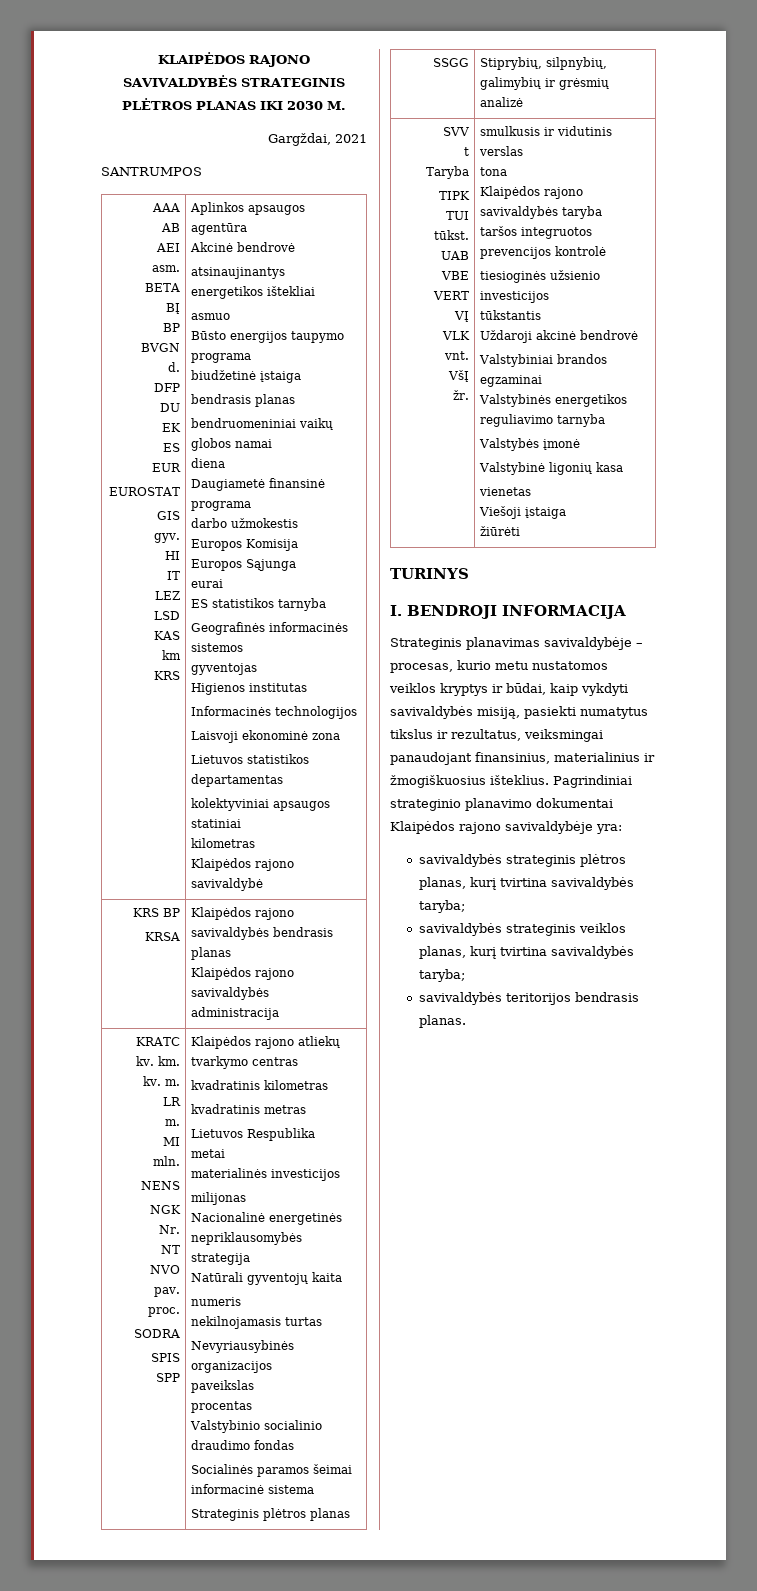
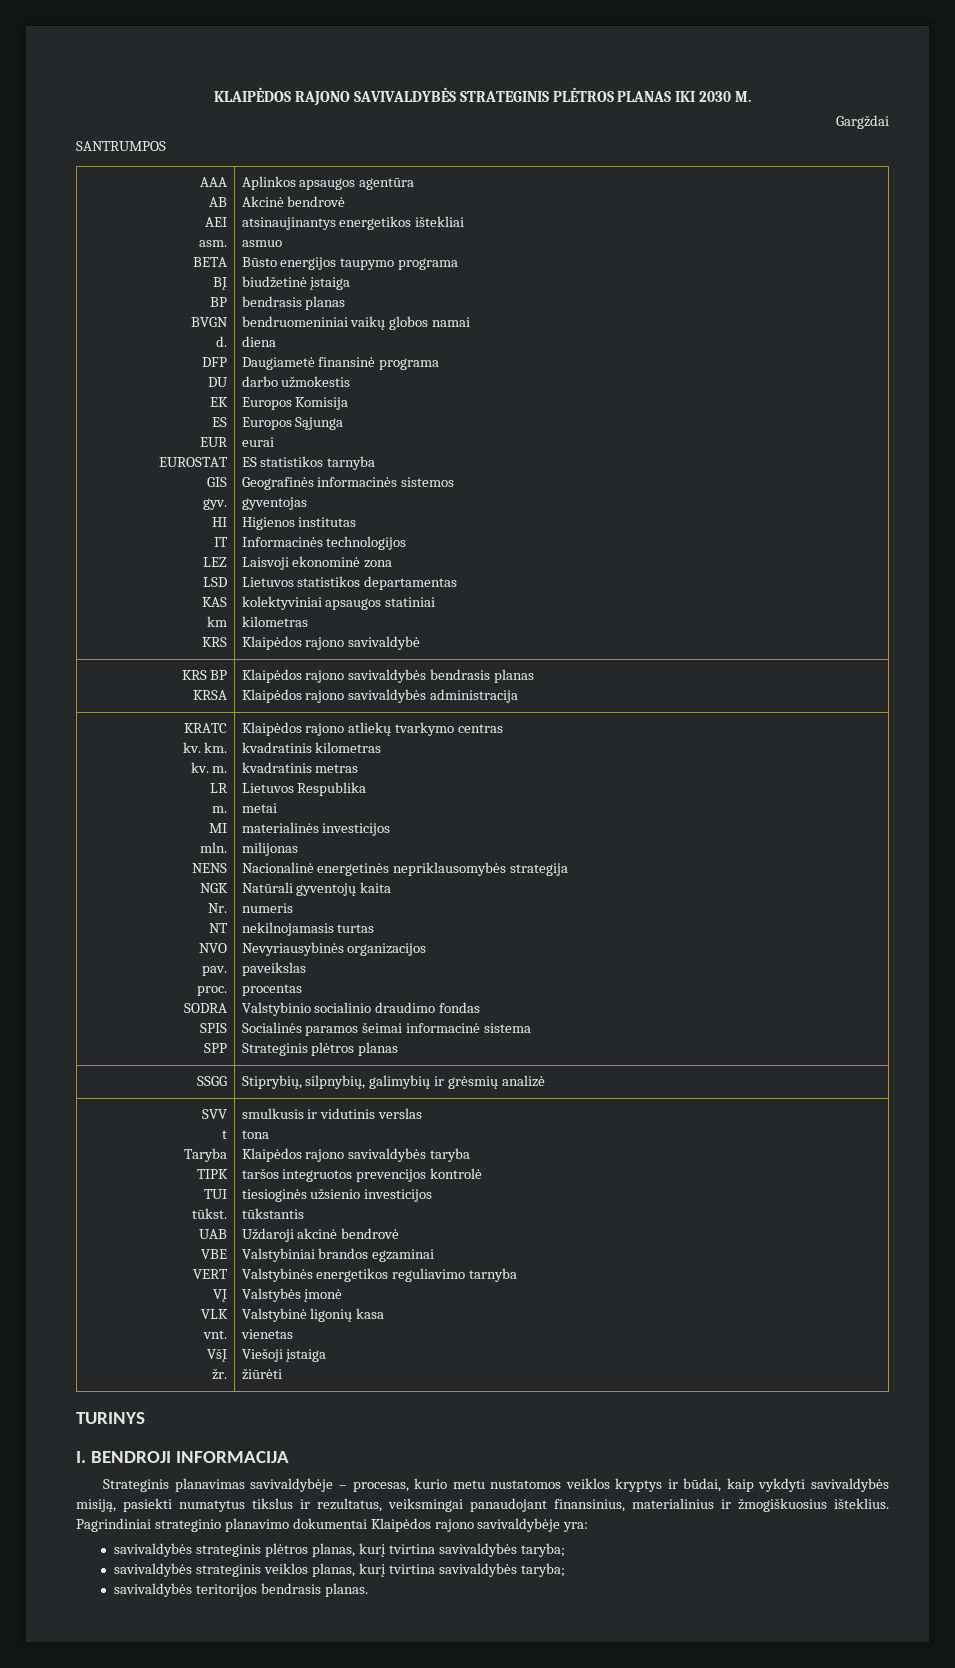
- Gargždai, 2021
+ Gargždai

